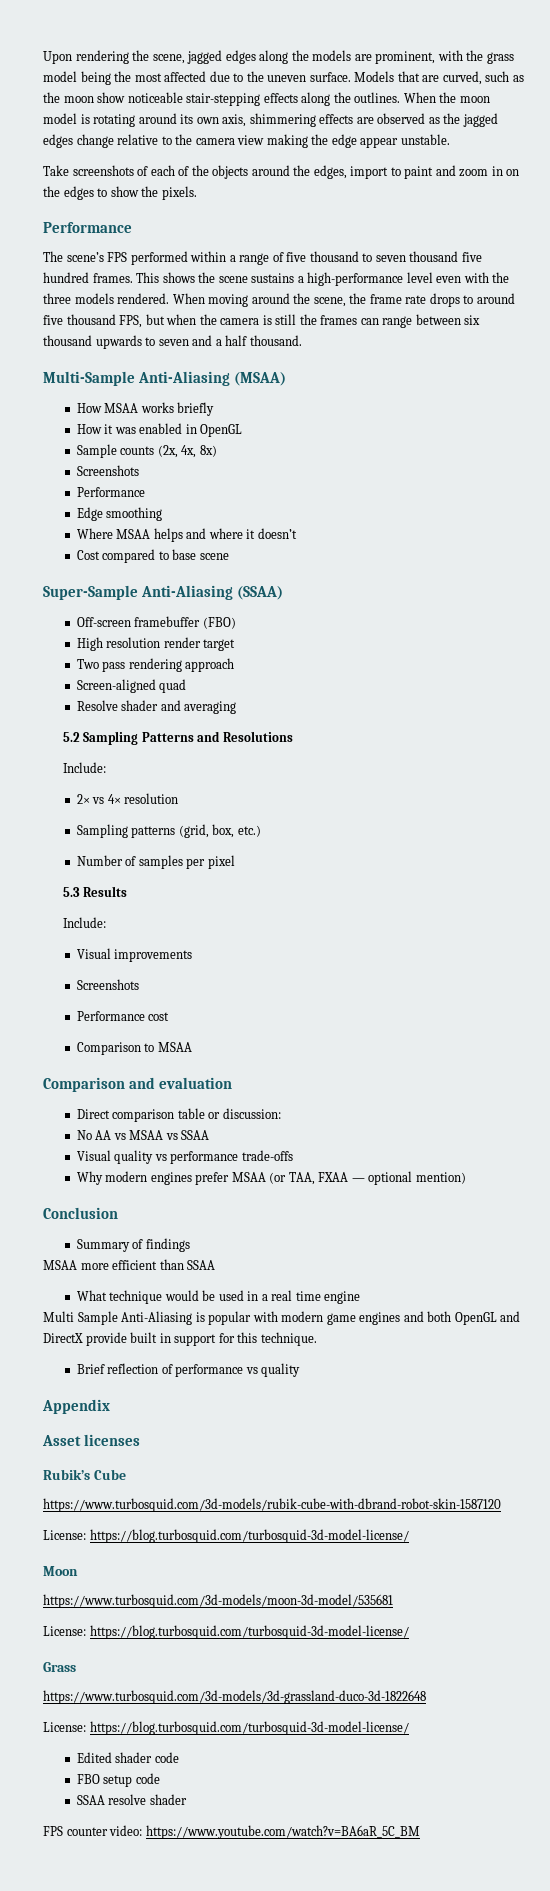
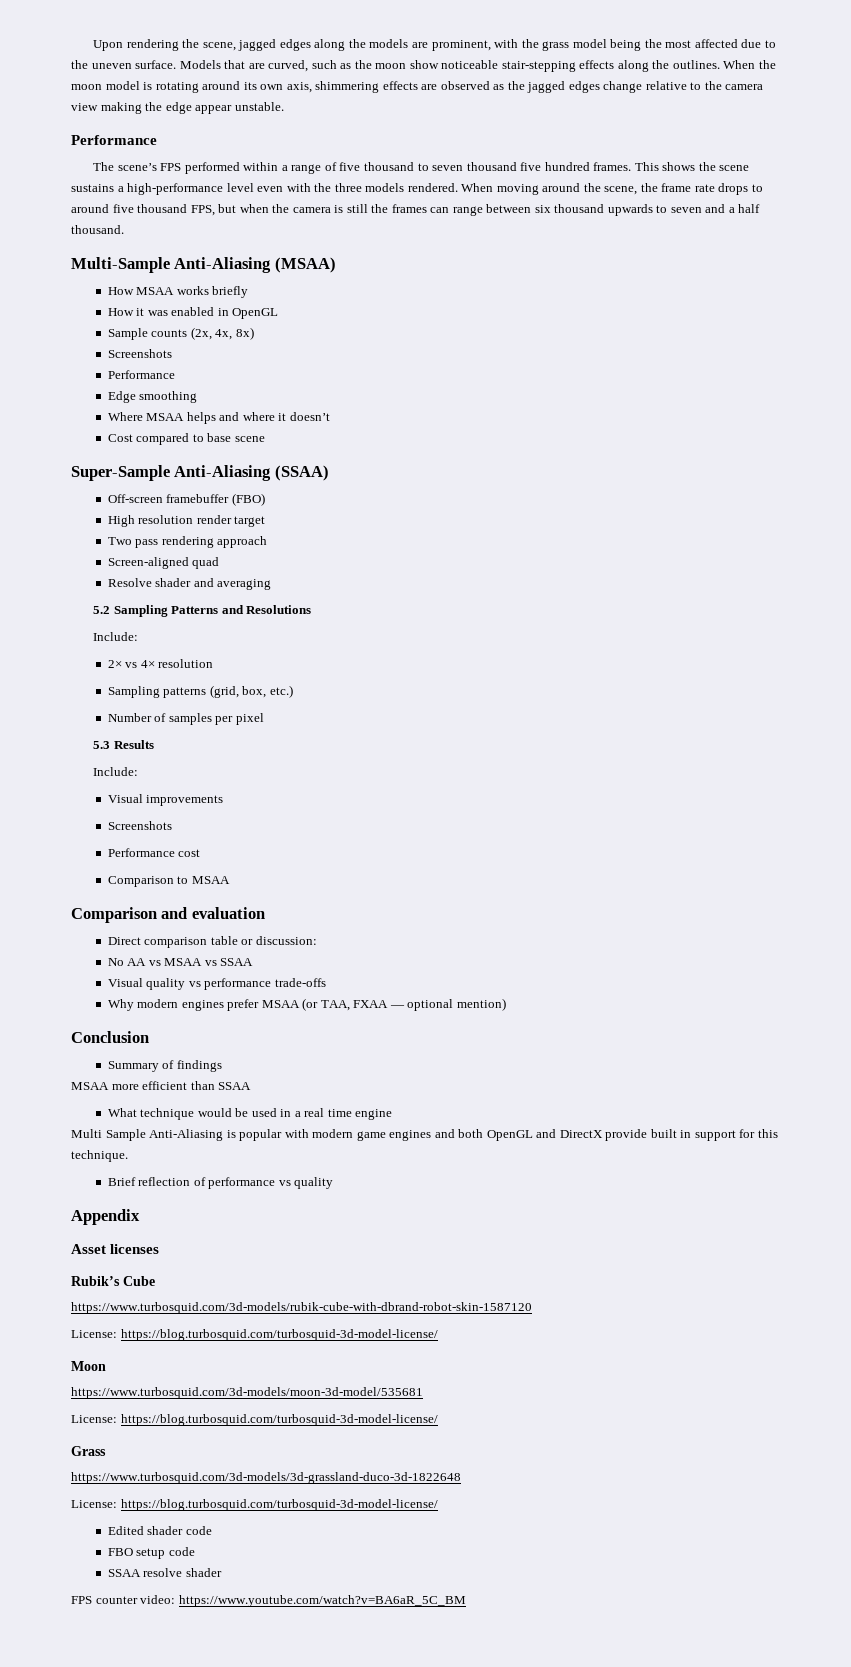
- Take screenshots of each of the objects around the edges, import to paint and zoom in on the edges to show the pixels.

